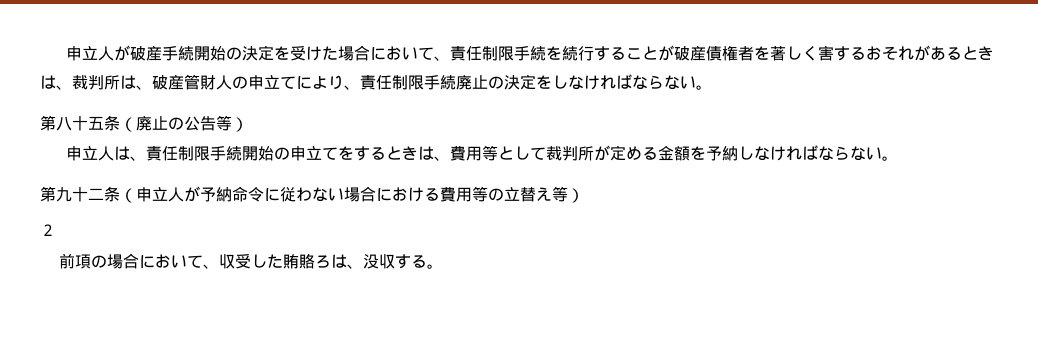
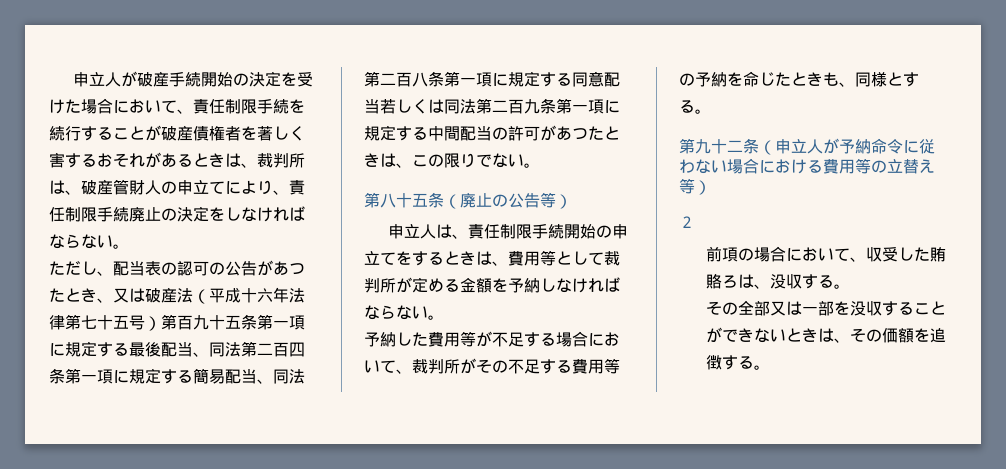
+ ただし、配当表の認可の公告があつたとき、又は破産法（平成十六年法律第七十五号）第百九十五条第一項に規定する最後配当、同法第二百四条第一項に規定する簡易配当、同法第二百八条第一項に規定する同意配当若しくは同法第二百九条第一項に規定する中間配当の許可があつたときは、この限りでない。
+ 予納した費用等が不足する場合において、裁判所がその不足する費用等の予納を命じたときも、同様とする。
+ その全部又は一部を没収することができないときは、その価額を追徴する。

